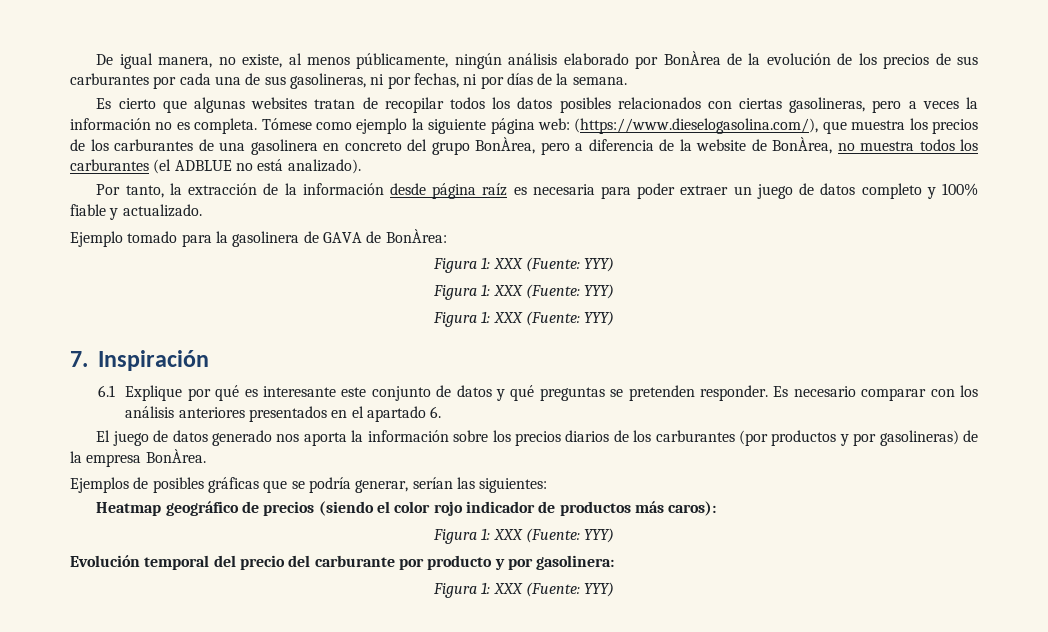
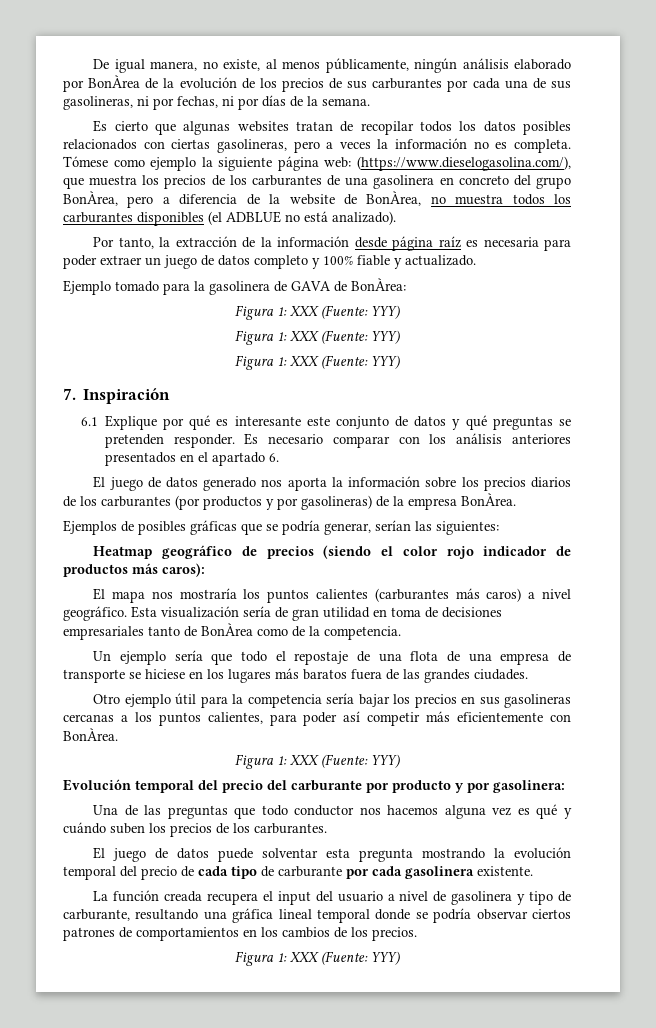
- Tómese como ejemplo la siguiente página web: (https://www.dieselogasolina.com/), que muestra los precios de los carburantes de una gasolinera en concreto del grupo BonÀrea, pero a diferencia de la website de BonÀrea, no muestra todos los carburantes (el ADBLUE no está analizado).
+ Tómese como ejemplo la siguiente página web: (https://www.dieselogasolina.com/), que muestra los precios de los carburantes de una gasolinera en concreto del grupo BonÀrea, pero a diferencia de la website de BonÀrea, no muestra todos los carburantes disponibles (el ADBLUE no está analizado).
+ El mapa nos mostraría los puntos calientes (carburantes más caros) a nivel geográfico. Esta visualización sería de gran utilidad en toma de decisiones empresariales tanto de BonÀrea como de la competencia.
+ Un ejemplo sería que todo el repostaje de una flota de una empresa de transporte se hiciese en los lugares más baratos fuera de las grandes ciudades.
+ Otro ejemplo útil para la competencia sería bajar los precios en sus gasolineras cercanas a los puntos calientes, para poder así competir más eficientemente con BonÀrea.
+ Una de las preguntas que todo conductor nos hacemos alguna vez es qué y cuándo suben los precios de los carburantes.
+ El juego de datos puede solventar esta pregunta mostrando la evolución temporal del precio de cada tipo de carburante por cada gasolinera existente.
+ La función creada recupera el input del usuario a nivel de gasolinera y tipo de carburante, resultando una gráfica lineal temporal donde se podría observar ciertos patrones de comportamientos en los cambios de los precios.

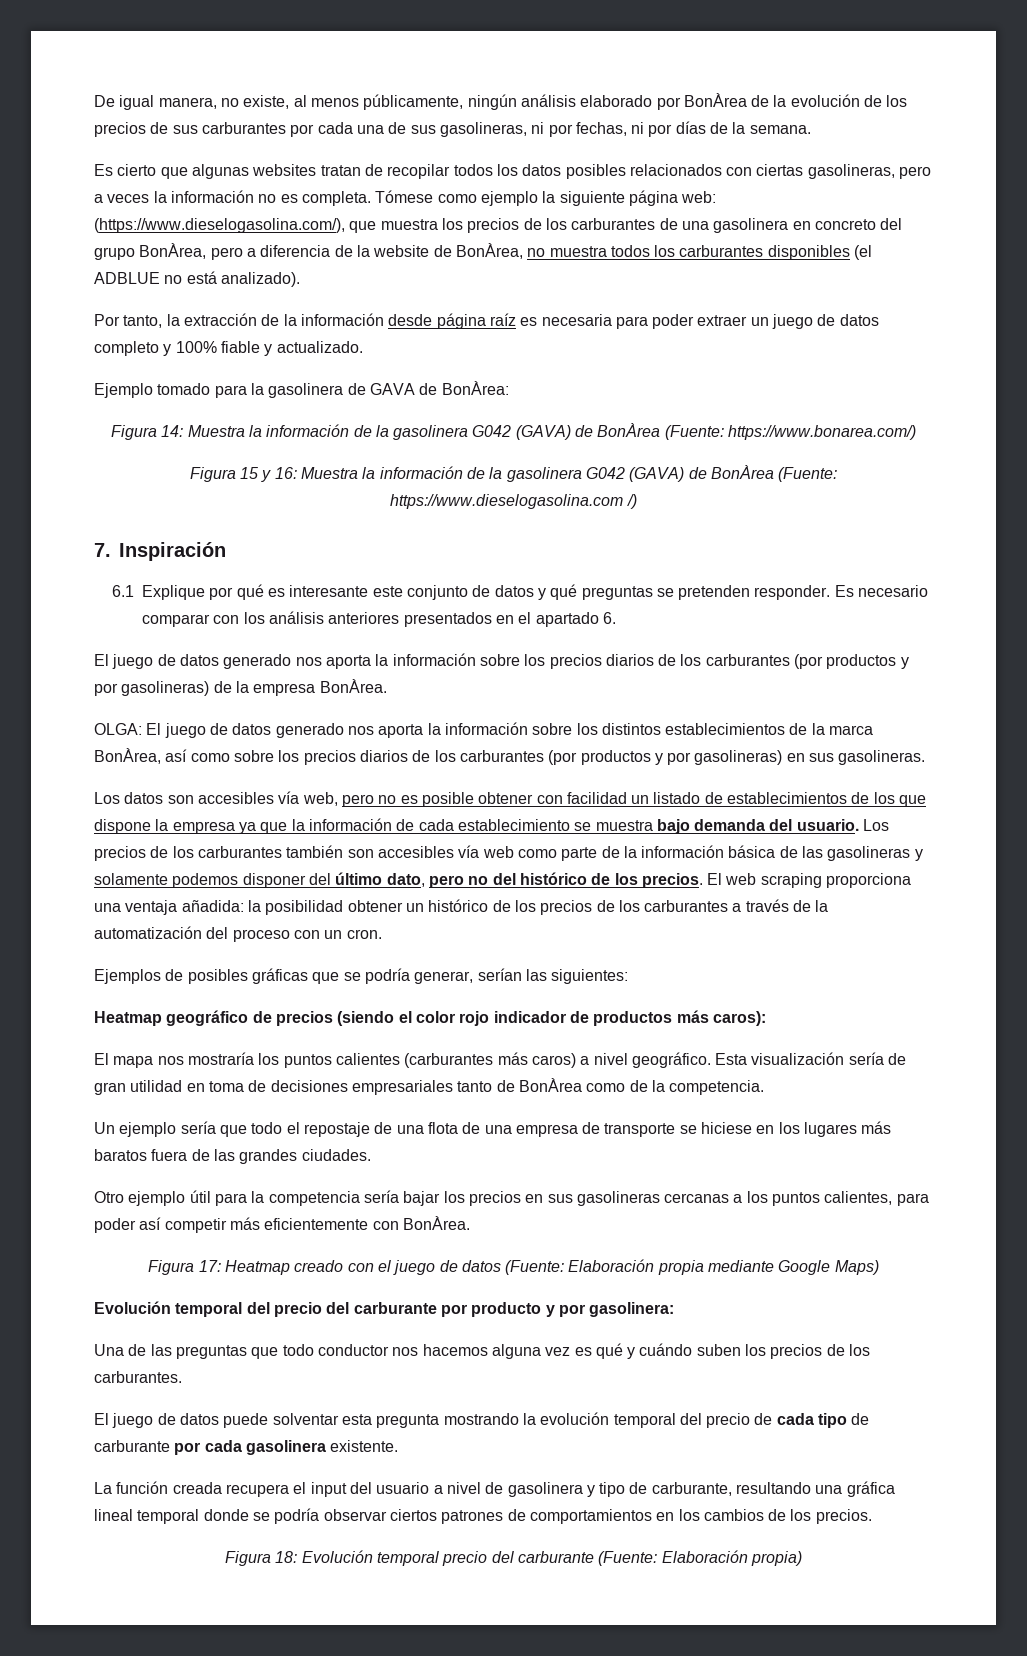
  Ejemplo tomado para la gasolinera de GAVA de BonÀrea:
- Figura 1: XXX (Fuente: YYY)
- Figura 1: XXX (Fuente: YYY)
- Figura 1: XXX (Fuente: YYY)
+ Figura 14: Muestra la información de la gasolinera G042 (GAVA) de BonÀrea (Fuente: https://www.bonarea.com/)
+ Figura 15 y 16: Muestra la información de la gasolinera G042 (GAVA) de BonÀrea (Fuente: https://www.dieselogasolina.com /)
+ OLGA: El juego de datos generado nos aporta la información sobre los distintos establecimientos de la marca BonÀrea, así como sobre los precios diarios de los carburantes (por productos y por gasolineras) en sus gasolineras.
+ Los datos son accesibles vía web, pero no es posible obtener con facilidad un listado de establecimientos de los que dispone la empresa ya que la información de cada establecimiento se muestra bajo demanda del usuario. Los precios de los carburantes también son accesibles vía web como parte de la información básica de las gasolineras y solamente podemos disponer del último dato, pero no del histórico de los precios. El web scraping proporciona una ventaja añadida: la posibilidad obtener un histórico de los precios de los carburantes a través de la automatización del proceso con un cron.
  Otro ejemplo útil para la competencia sería bajar los precios en sus gasolineras cercanas a los puntos calientes, para poder así competir más eficientemente con BonÀrea.
- Figura 1: XXX (Fuente: YYY)
+ Figura 17: Heatmap creado con el juego de datos (Fuente: Elaboración propia mediante Google Maps)
  La función creada recupera el input del usuario a nivel de gasolinera y tipo de carburante, resultando una gráfica lineal temporal donde se podría observar ciertos patrones de comportamientos en los cambios de los precios.
- Figura 1: XXX (Fuente: YYY)
+ Figura 18: Evolución temporal precio del carburante (Fuente: Elaboración propia)

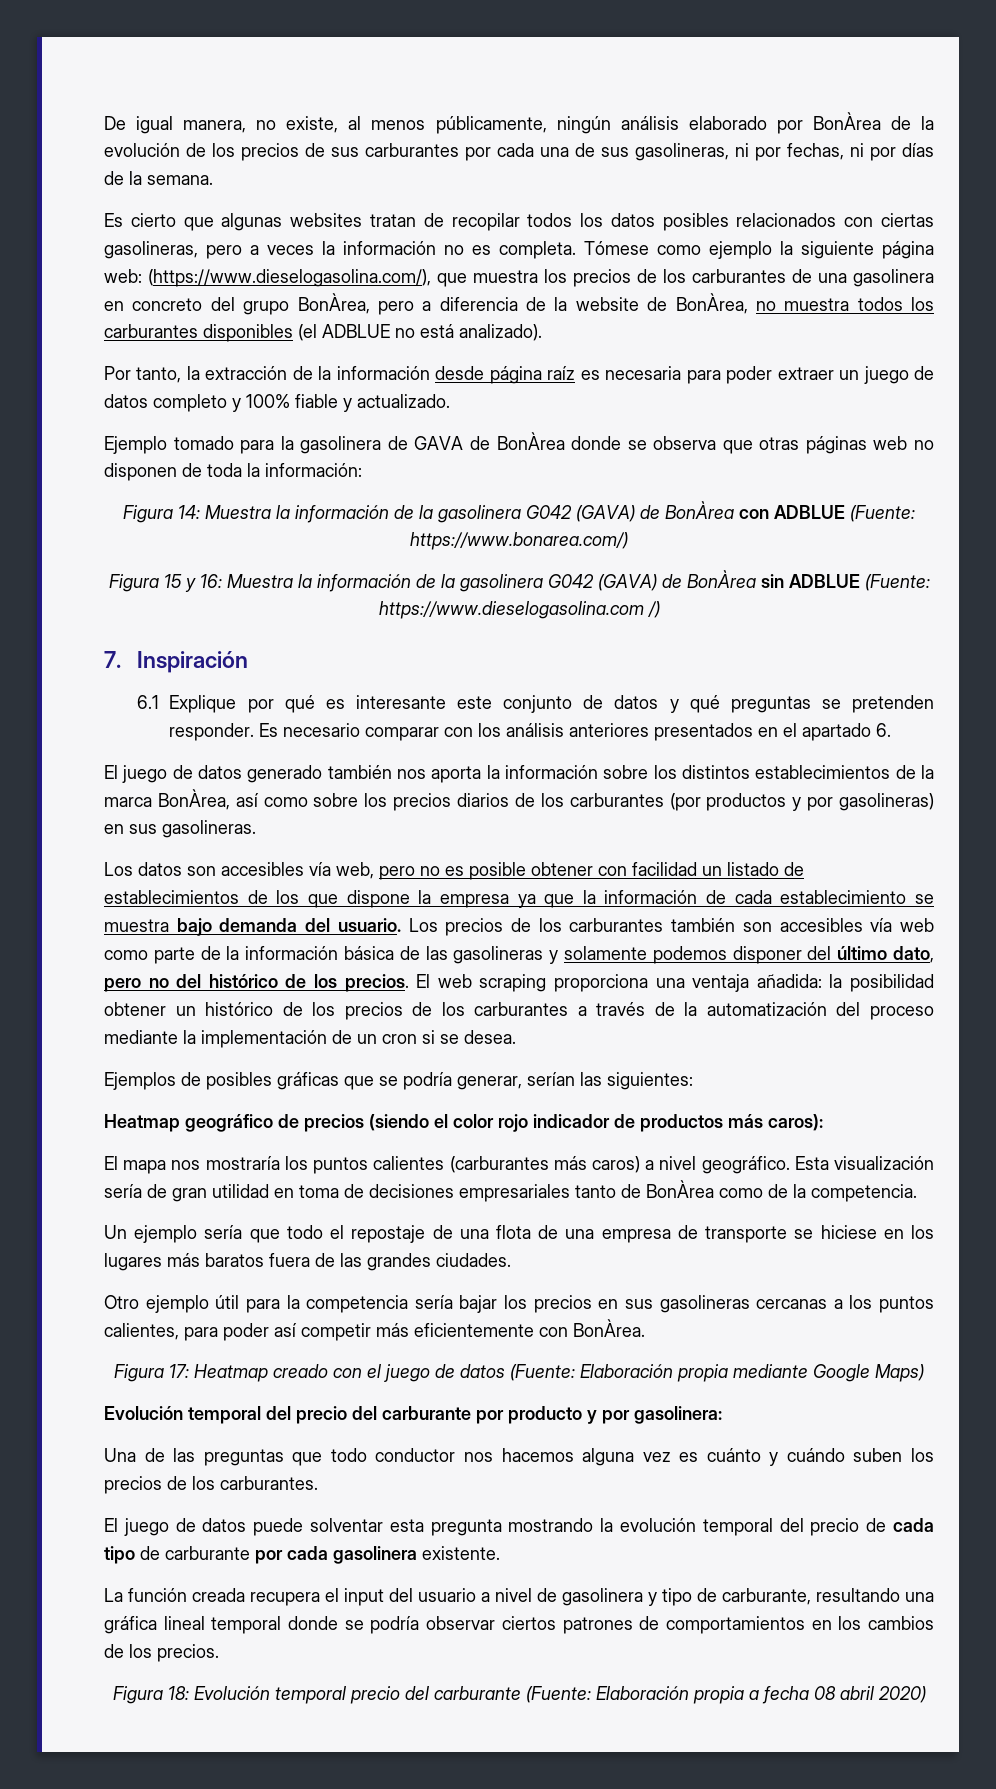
- Ejemplo tomado para la gasolinera de GAVA de BonÀrea:
+ Ejemplo tomado para la gasolinera de GAVA de BonÀrea donde se observa que otras páginas web no disponen de toda la información:
- Figura 14: Muestra la información de la gasolinera G042 (GAVA) de BonÀrea (Fuente: https://www.bonarea.com/)
+ Figura 14: Muestra la información de la gasolinera G042 (GAVA) de BonÀrea con ADBLUE (Fuente: https://www.bonarea.com/)
- Figura 15 y 16: Muestra la información de la gasolinera G042 (GAVA) de BonÀrea (Fuente: https://www.dieselogasolina.com /)
+ Figura 15 y 16: Muestra la información de la gasolinera G042 (GAVA) de BonÀrea sin ADBLUE (Fuente: https://www.dieselogasolina.com /)
- El juego de datos generado nos aporta la información sobre los precios diarios de los carburantes (por productos y por gasolineras) de la empresa BonÀrea.
- OLGA: El juego de datos generado nos aporta la información sobre los distintos establecimientos de la marca BonÀrea, así como sobre los precios diarios de los carburantes (por productos y por gasolineras) en sus gasolineras.
+ El juego de datos generado también nos aporta la información sobre los distintos establecimientos de la marca BonÀrea, así como sobre los precios diarios de los carburantes (por productos y por gasolineras) en sus gasolineras.
- El web scraping proporciona una ventaja añadida: la posibilidad obtener un histórico de los precios de los carburantes a través de la automatización del proceso con un cron.
+ El web scraping proporciona una ventaja añadida: la posibilidad obtener un histórico de los precios de los carburantes a través de la automatización del proceso mediante la implementación de un cron si se desea.
- Una de las preguntas que todo conductor nos hacemos alguna vez es qué y cuándo suben los precios de los carburantes.
+ Una de las preguntas que todo conductor nos hacemos alguna vez es cuánto y cuándo suben los precios de los carburantes.
- Figura 18: Evolución temporal precio del carburante (Fuente: Elaboración propia)
+ Figura 18: Evolución temporal precio del carburante (Fuente: Elaboración propia a fecha 08 abril 2020)

